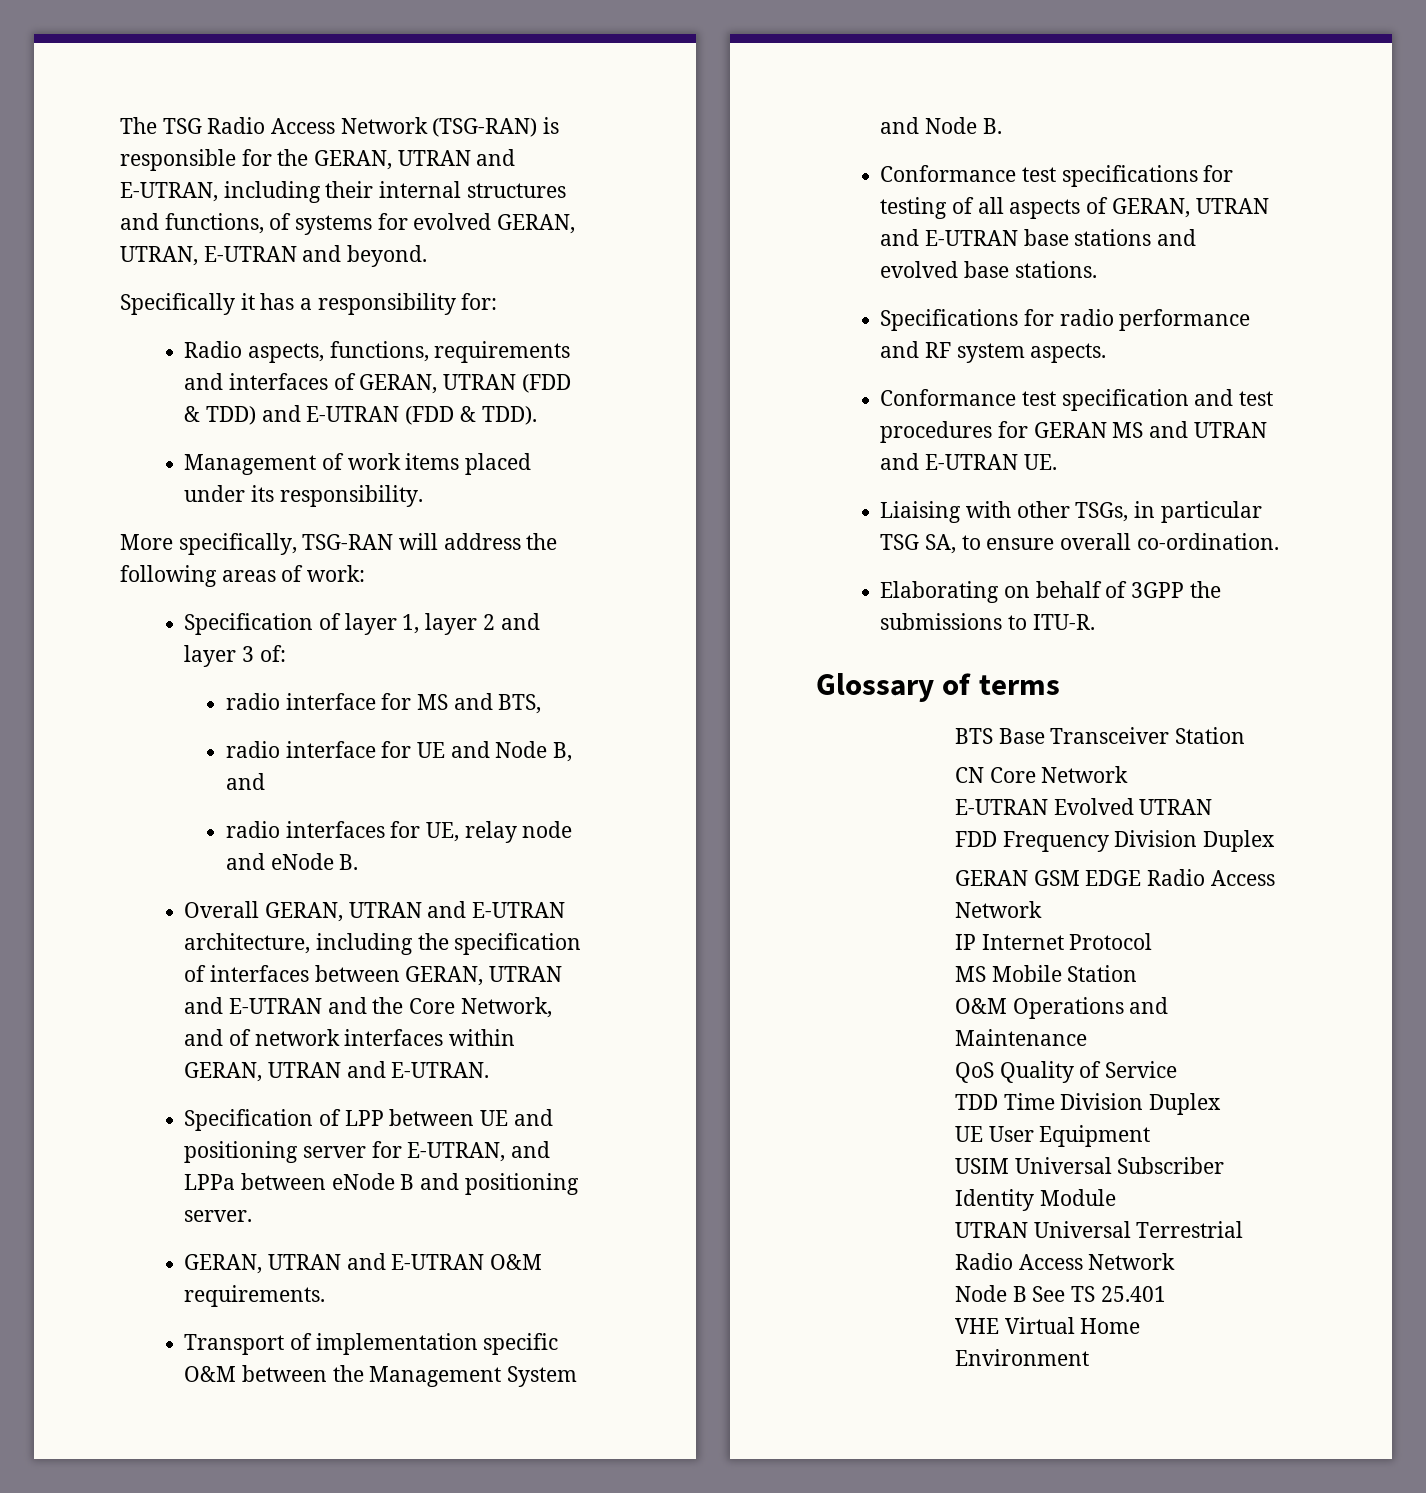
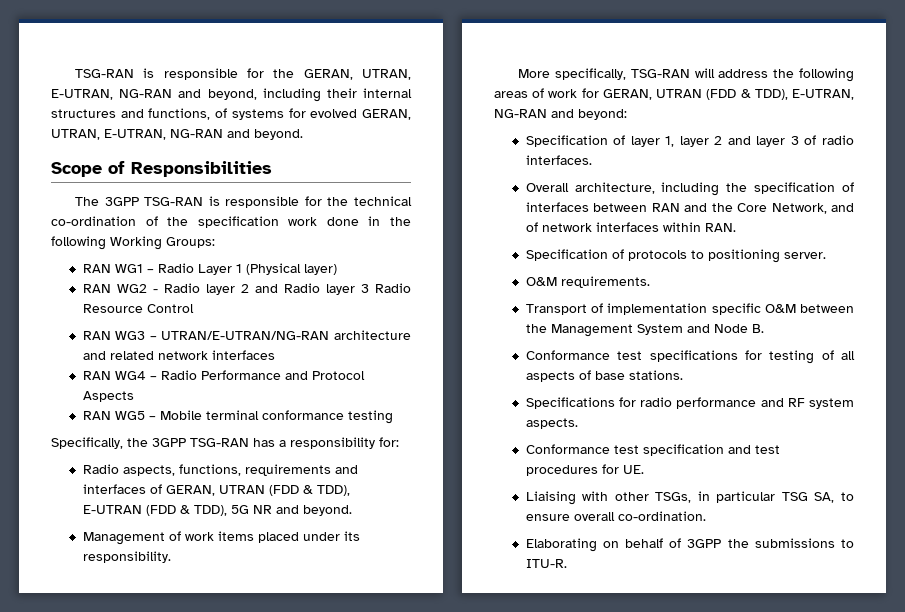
- The TSG Radio Access Network (TSG-RAN) is responsible for the GERAN, UTRAN and E-UTRAN, including their internal structures and functions, of systems for evolved GERAN, UTRAN, E-UTRAN and beyond.
- Specifically it has a responsibility for:
+ TSG-RAN is responsible for the GERAN, UTRAN, E-UTRAN, NG-RAN and beyond, including their internal structures and functions, of systems for evolved GERAN, UTRAN, E-UTRAN, NG-RAN and beyond.
+ Scope of Responsibilities
+ The 3GPP TSG-RAN is responsible for the technical co-ordination of the specification work done in the following Working Groups:
+ RAN WG1 – Radio Layer 1 (Physical layer)
+ RAN WG2 - Radio layer 2 and Radio layer 3 Radio Resource Control
+ RAN WG3 – UTRAN/E-UTRAN/NG-RAN architecture and related network interfaces
+ RAN WG4 – Radio Performance and Protocol Aspects
+ RAN WG5 – Mobile terminal conformance testing
+ Specifically, the 3GPP TSG-RAN has a responsibility for:
- Radio aspects, functions, requirements and interfaces of GERAN, UTRAN (FDD & TDD) and E-UTRAN (FDD & TDD).
+ Radio aspects, functions, requirements and interfaces of GERAN, UTRAN (FDD & TDD), E-UTRAN (FDD & TDD), 5G NR and beyond.
- More specifically, TSG-RAN will address the following areas of work:
+ More specifically, TSG-RAN will address the following areas of work for GERAN, UTRAN (FDD & TDD), E-UTRAN, NG-RAN and beyond:
- Specification of layer 1, layer 2 and layer 3 of:
- radio interface for MS and BTS,
- radio interface for UE and Node B, and
- radio interfaces for UE, relay node and eNode B.
- Overall GERAN, UTRAN and E-UTRAN architecture, including the specification of interfaces between GERAN, UTRAN and E-UTRAN and the Core Network, and of network interfaces within GERAN, UTRAN and E-UTRAN.
- Specification of LPP between UE and positioning server for E-UTRAN, and LPPa between eNode B and positioning server.
- GERAN, UTRAN and E-UTRAN O&M requirements.
+ Specification of layer 1, layer 2 and layer 3 of radio interfaces.
+ Overall architecture, including the specification of interfaces between RAN and the Core Network, and of network interfaces within RAN.
+ Specification of protocols to positioning server.
+ O&M requirements.
- Conformance test specifications for testing of all aspects of GERAN, UTRAN and E-UTRAN base stations and evolved base stations.
+ Conformance test specifications for testing of all aspects of base stations.
- Conformance test specification and test procedures for GERAN MS and UTRAN and E-UTRAN UE.
+ Conformance test specification and test procedures for UE.
- Glossary of terms
- BTS Base Transceiver Station
- CN Core Network
- E-UTRAN Evolved UTRAN
- FDD Frequency Division Duplex
- GERAN GSM EDGE Radio Access Network
- IP Internet Protocol
- MS Mobile Station
- O&M Operations and Maintenance
- QoS Quality of Service
- TDD Time Division Duplex
- UE User Equipment
- USIM Universal Subscriber Identity Module
- UTRAN Universal Terrestrial Radio Access Network
- Node B See TS 25.401
- VHE Virtual Home Environment

